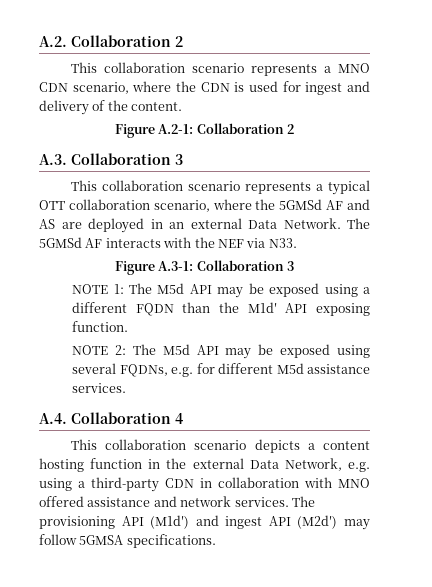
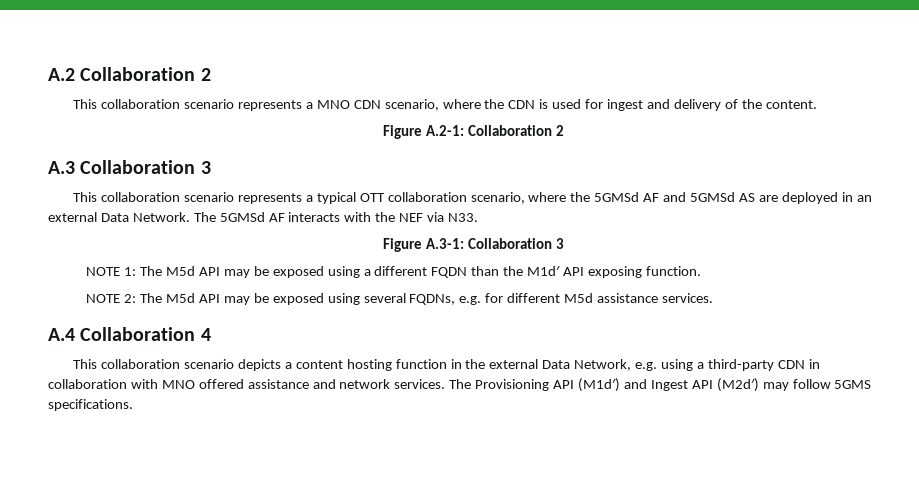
- A.2. Collaboration 2
+ A.2 Collaboration 2
- A.3. Collaboration 3
+ A.3 Collaboration 3
- This collaboration scenario represents a typical OTT collaboration scenario, where the 5GMSd AF and AS are deployed in an external Data Network.
+ This collaboration scenario represents a typical OTT collaboration scenario, where the 5GMSd AF and 5GMSd AS are deployed in an external Data Network.
- A.4. Collaboration 4
+ A.4 Collaboration 4
- The provisioning API (M1d′) and ingest API (M2d′) may follow 5GMSA specifications.
+ The Provisioning API (M1d′) and Ingest API (M2d′) may follow 5GMS specifications.

